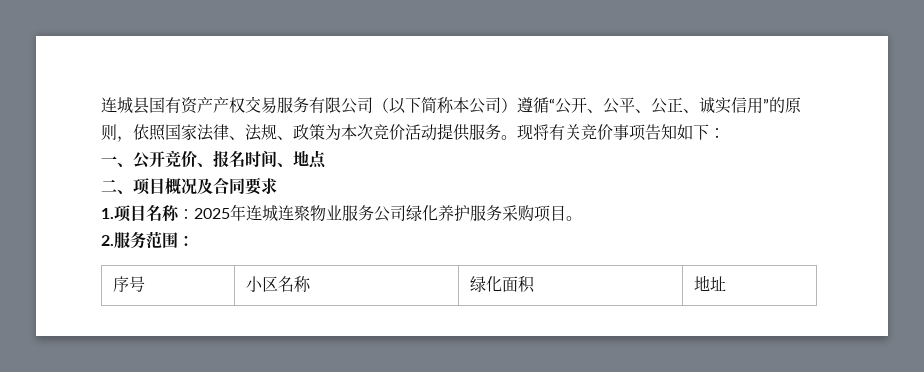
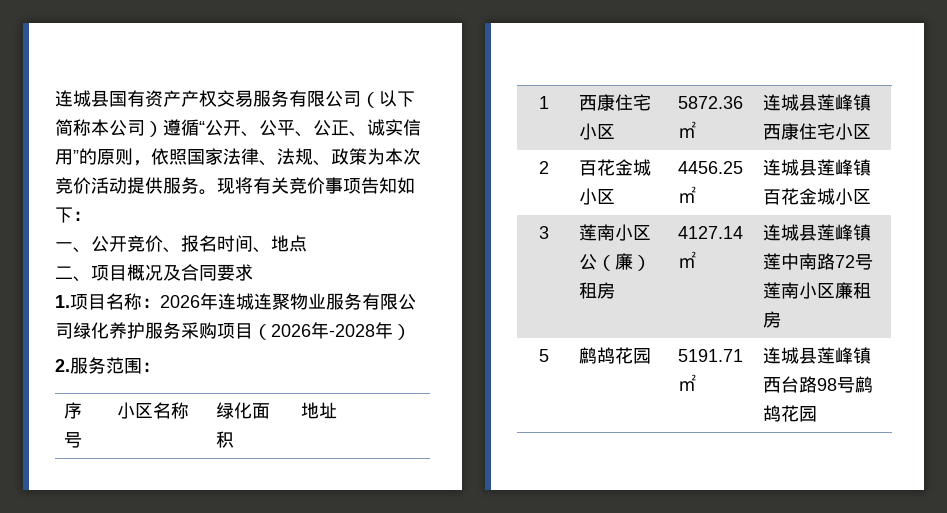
- 1.项目名称：2025年连城连聚物业服务公司绿化养护服务采购项目。
+ 1.项目名称：2026年连城连聚物业服务有限公司绿化养护服务采购项目（2026年-2028年）
+ 1 | 西康住宅小区 | 5872.36㎡ | 连城县莲峰镇西康住宅小区
+ 2 | 百花金城小区 | 4456.25㎡ | 连城县莲峰镇百花金城小区
+ 3 | 莲南小区公（廉）租房 | 4127.14㎡ | 连城县莲峰镇莲中南路72号莲南小区廉租房
+ 5 | 鹧鸪花园 | 5191.71㎡ | 连城县莲峰镇西台路98号鹧鸪花园

